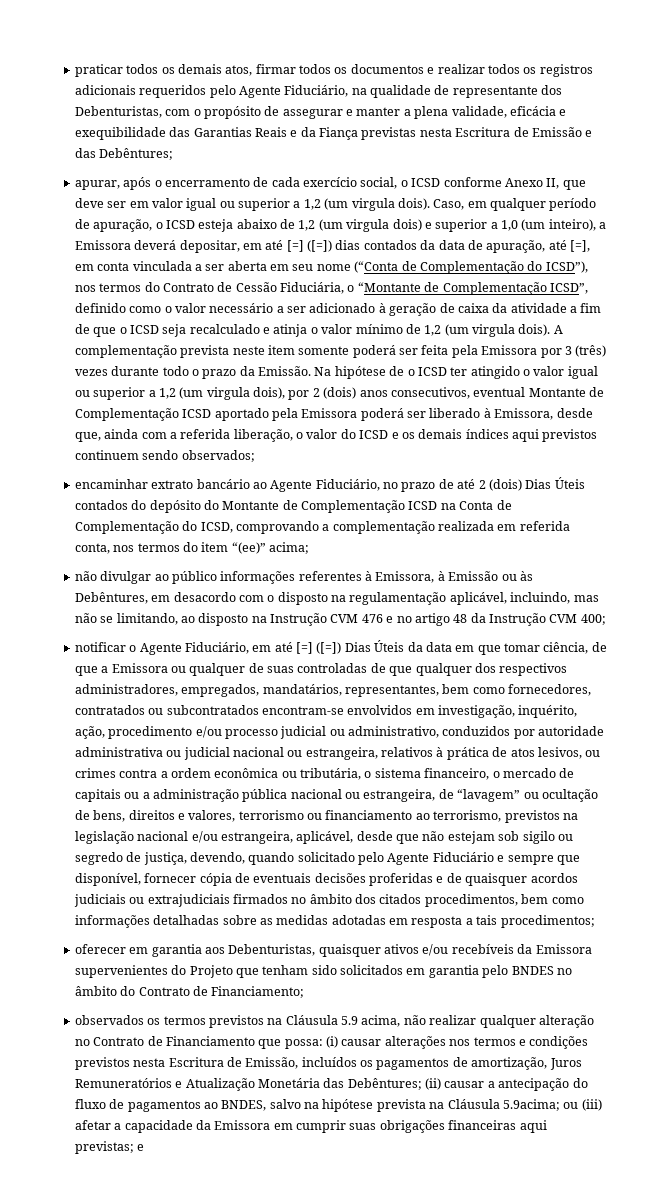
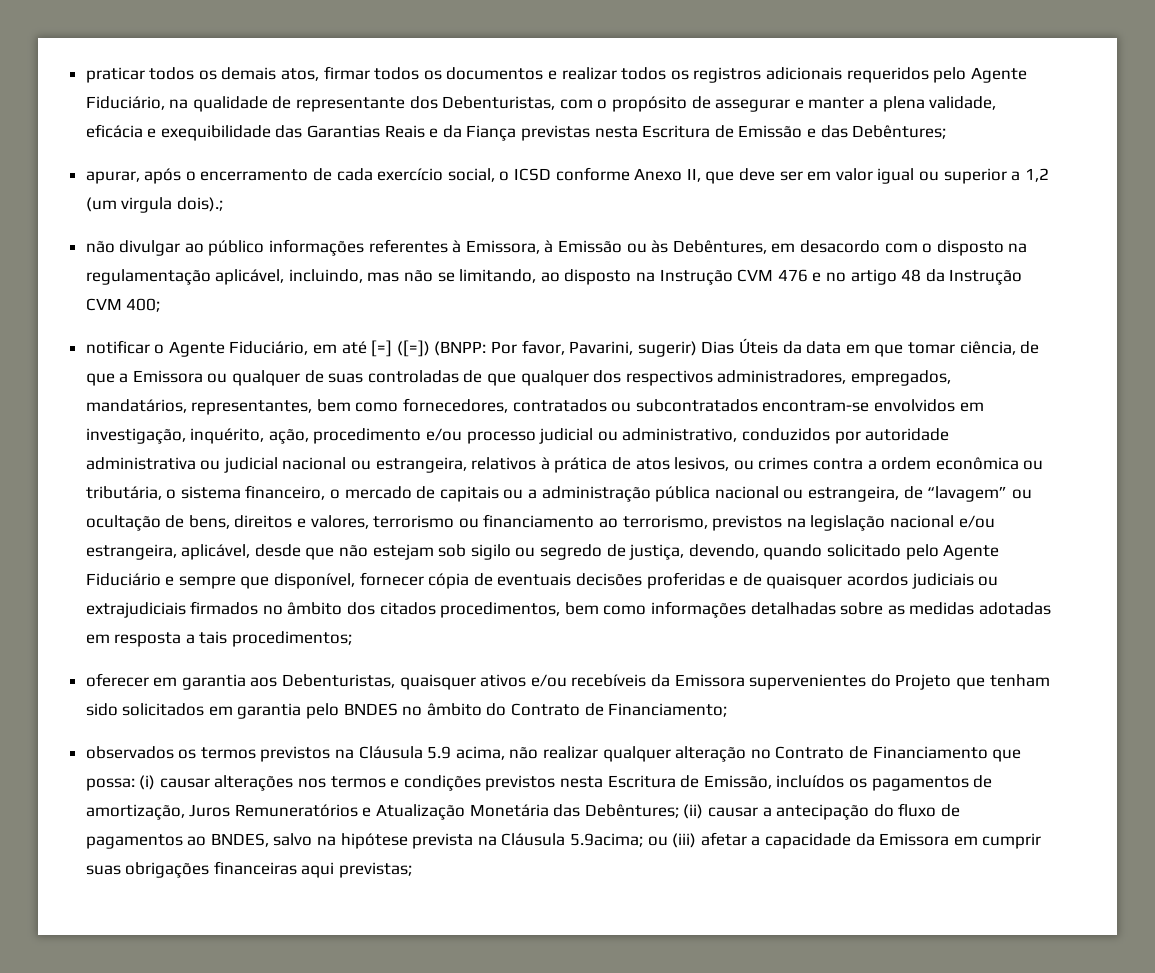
- apurar, após o encerramento de cada exercício social, o ICSD conforme Anexo II, que deve ser em valor igual ou superior a 1,2 (um virgula dois). Caso, em qualquer período de apuração, o ICSD esteja abaixo de 1,2 (um virgula dois) e superior a 1,0 (um inteiro), a Emissora deverá depositar, em até [=] ([=]) dias contados da data de apuração, até [=], em conta vinculada a ser aberta em seu nome (“Conta de Complementação do ICSD”), nos termos do Contrato de Cessão Fiduciária, o “Montante de Complementação ICSD”, definido como o valor necessário a ser adicionado à geração de caixa da atividade a fim de que o ICSD seja recalculado e atinja o valor mínimo de 1,2 (um virgula dois). A complementação prevista neste item somente poderá ser feita pela Emissora por 3 (três) vezes durante todo o prazo da Emissão. Na hipótese de o ICSD ter atingido o valor igual ou superior a 1,2 (um virgula dois), por 2 (dois) anos consecutivos, eventual Montante de Complementação ICSD aportado pela Emissora poderá ser liberado à Emissora, desde que, ainda com a referida liberação, o valor do ICSD e os demais índices aqui previstos continuem sendo observados;
- encaminhar extrato bancário ao Agente Fiduciário, no prazo de até 2 (dois) Dias Úteis contados do depósito do Montante de Complementação ICSD na Conta de Complementação do ICSD, comprovando a complementação realizada em referida conta, nos termos do item “(ee)” acima;
+ apurar, após o encerramento de cada exercício social, o ICSD conforme Anexo II, que deve ser em valor igual ou superior a 1,2 (um virgula dois).;
- notificar o Agente Fiduciário, em até [=] ([=]) Dias Úteis da data em que tomar ciência, de que a Emissora ou qualquer de suas controladas de que qualquer dos respectivos administradores, empregados, mandatários, representantes, bem como fornecedores, contratados ou subcontratados encontram-se envolvidos em investigação, inquérito, ação, procedimento e/ou processo judicial ou administrativo, conduzidos por autoridade administrativa ou judicial nacional ou estrangeira, relativos à prática de atos lesivos, ou crimes contra a ordem econômica ou tributária, o sistema financeiro, o mercado de capitais ou a administração pública nacional ou estrangeira, de “lavagem” ou ocultação de bens, direitos e valores, terrorismo ou financiamento ao terrorismo, previstos na legislação nacional e/ou estrangeira, aplicável, desde que não estejam sob sigilo ou segredo de justiça, devendo, quando solicitado pelo Agente Fiduciário e sempre que disponível, fornecer cópia de eventuais decisões proferidas e de quaisquer acordos judiciais ou extrajudiciais firmados no âmbito dos citados procedimentos, bem como informações detalhadas sobre as medidas adotadas em resposta a tais procedimentos;
+ notificar o Agente Fiduciário, em até [=] ([=]) (BNPP: Por favor, Pavarini, sugerir) Dias Úteis da data em que tomar ciência, de que a Emissora ou qualquer de suas controladas de que qualquer dos respectivos administradores, empregados, mandatários, representantes, bem como fornecedores, contratados ou subcontratados encontram-se envolvidos em investigação, inquérito, ação, procedimento e/ou processo judicial ou administrativo, conduzidos por autoridade administrativa ou judicial nacional ou estrangeira, relativos à prática de atos lesivos, ou crimes contra a ordem econômica ou tributária, o sistema financeiro, o mercado de capitais ou a administração pública nacional ou estrangeira, de “lavagem” ou ocultação de bens, direitos e valores, terrorismo ou financiamento ao terrorismo, previstos na legislação nacional e/ou estrangeira, aplicável, desde que não estejam sob sigilo ou segredo de justiça, devendo, quando solicitado pelo Agente Fiduciário e sempre que disponível, fornecer cópia de eventuais decisões proferidas e de quaisquer acordos judiciais ou extrajudiciais firmados no âmbito dos citados procedimentos, bem como informações detalhadas sobre as medidas adotadas em resposta a tais procedimentos;
- ou (iii) afetar a capacidade da Emissora em cumprir suas obrigações financeiras aqui previstas; e
+ ou (iii) afetar a capacidade da Emissora em cumprir suas obrigações financeiras aqui previstas;

